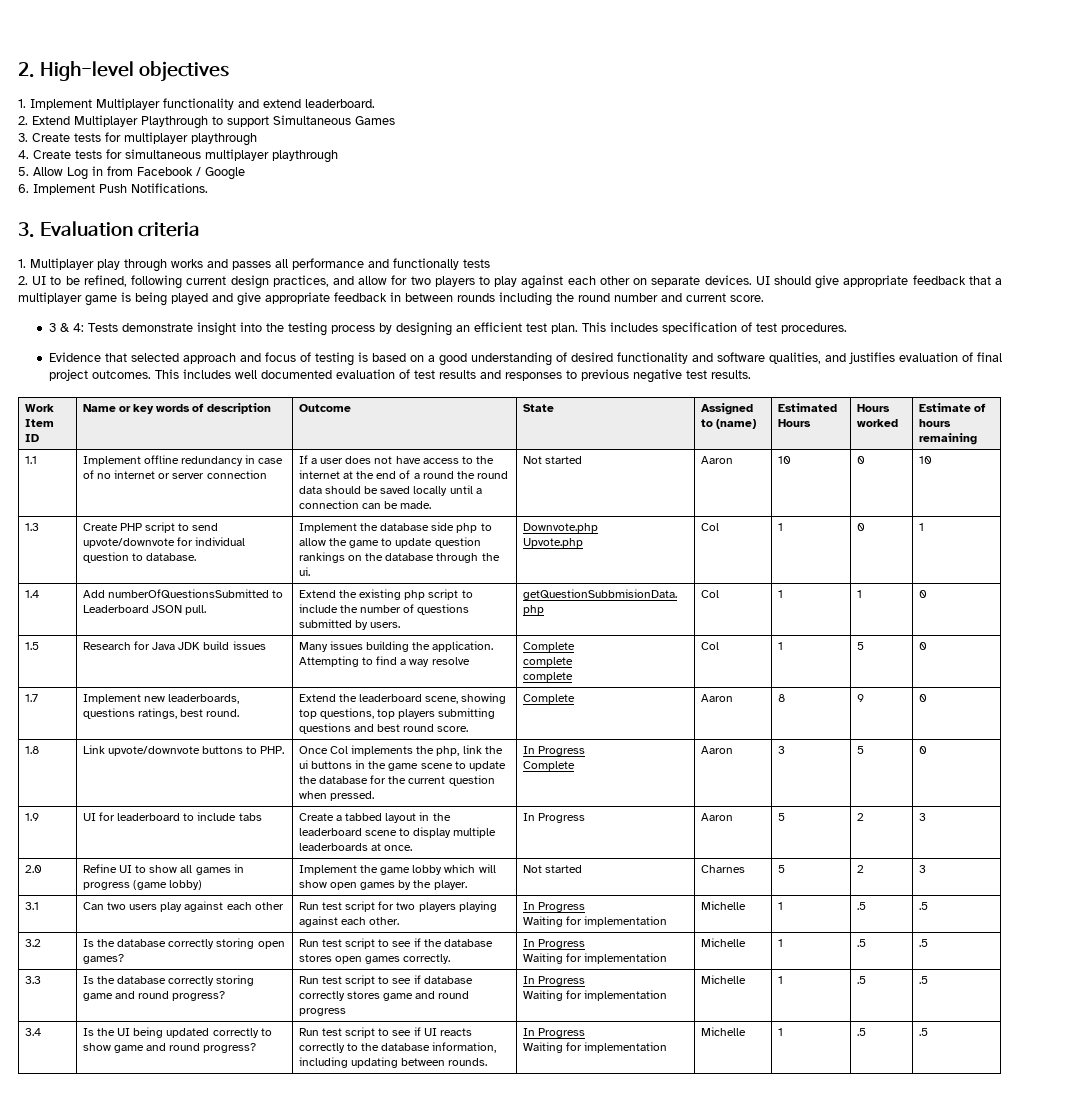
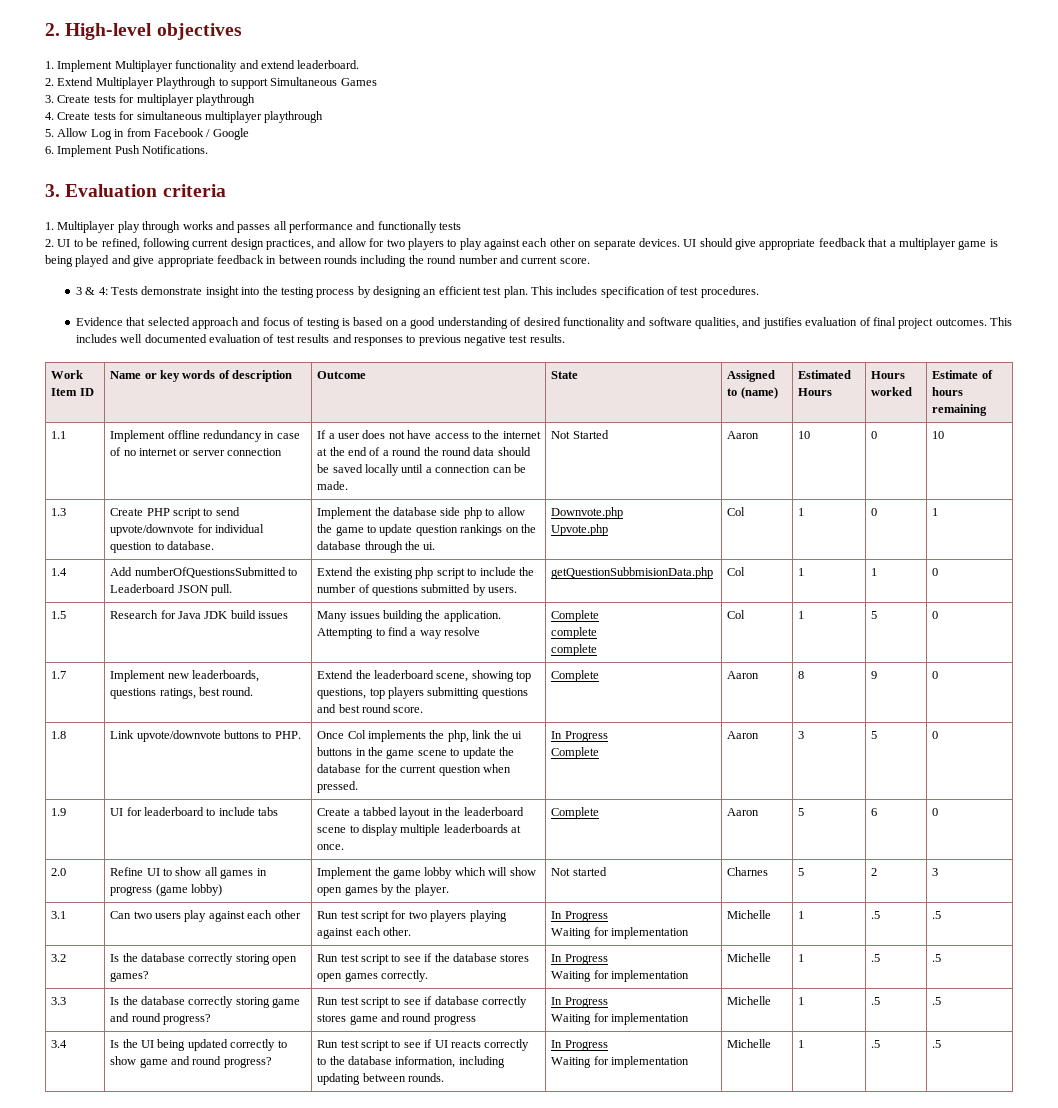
- If a user does not have access to the internet at the end of a round the round data should be saved locally until a connection can be made. | Not started
+ If a user does not have access to the internet at the end of a round the round data should be saved locally until a connection can be made. | Not Started
- 1.9 | UI for leaderboard to include tabs | Create a tabbed layout in the leaderboard scene to display multiple leaderboards at once. | In Progress | Aaron | 5 | 2 | 3
+ 1.9 | UI for leaderboard to include tabs | Create a tabbed layout in the leaderboard scene to display multiple leaderboards at once. | Complete | Aaron | 5 | 6 | 0

